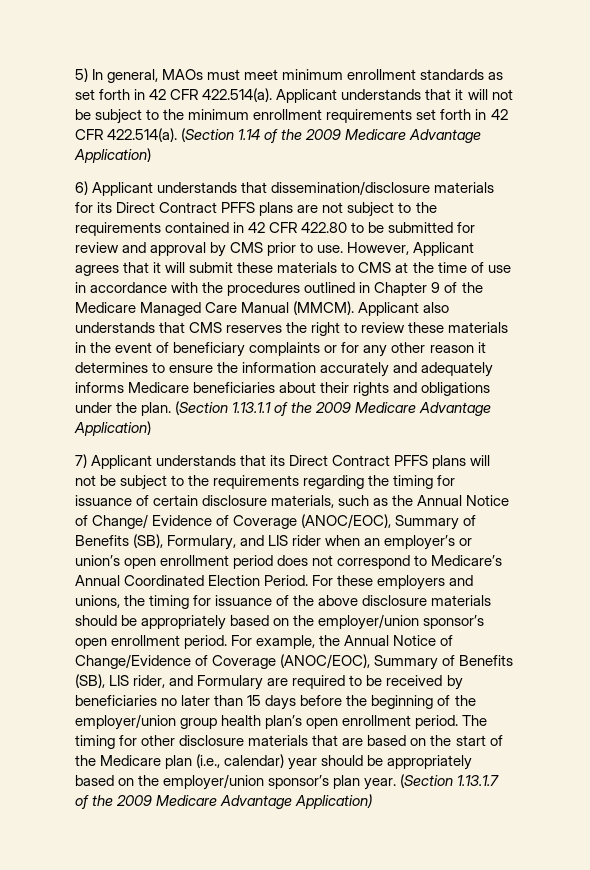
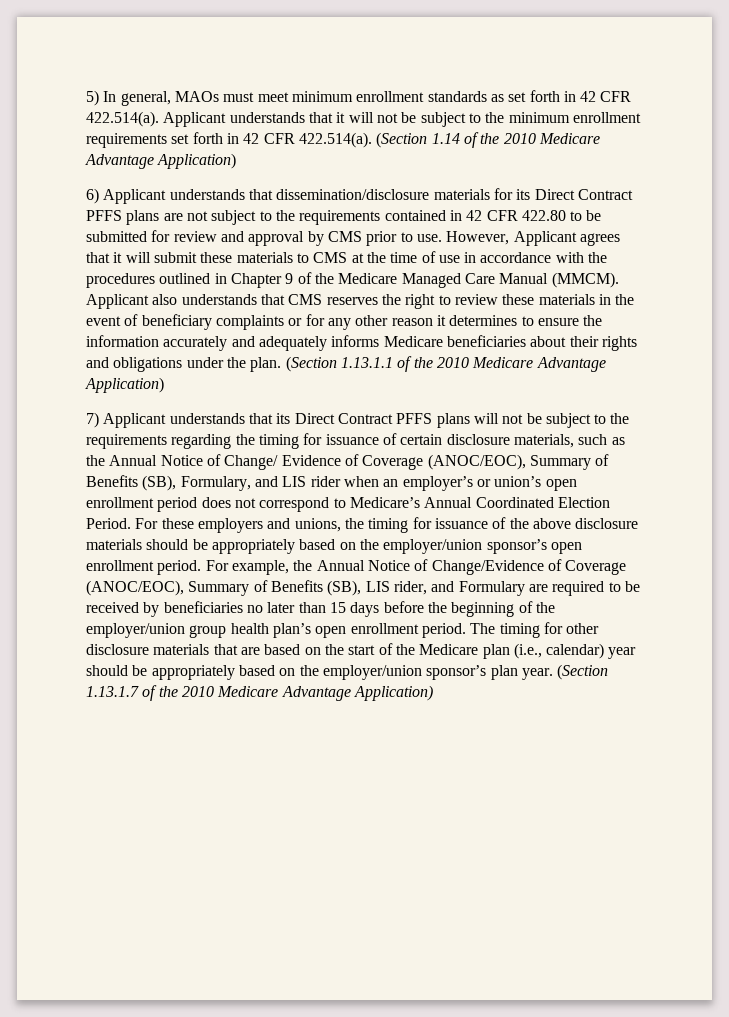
- 5) In general, MAOs must meet minimum enrollment standards as set forth in 42 CFR 422.514(a). Applicant understands that it will not be subject to the minimum enrollment requirements set forth in 42 CFR 422.514(a). (Section 1.14 of the 2009 Medicare Advantage Application)
+ 5) In general, MAOs must meet minimum enrollment standards as set forth in 42 CFR 422.514(a). Applicant understands that it will not be subject to the minimum enrollment requirements set forth in 42 CFR 422.514(a). (Section 1.14 of the 2010 Medicare Advantage Application)
- (Section 1.13.1.1 of the 2009 Medicare Advantage Application)
+ (Section 1.13.1.1 of the 2010 Medicare Advantage Application)
- (Section 1.13.1.7 of the 2009 Medicare Advantage Application)
+ (Section 1.13.1.7 of the 2010 Medicare Advantage Application)

